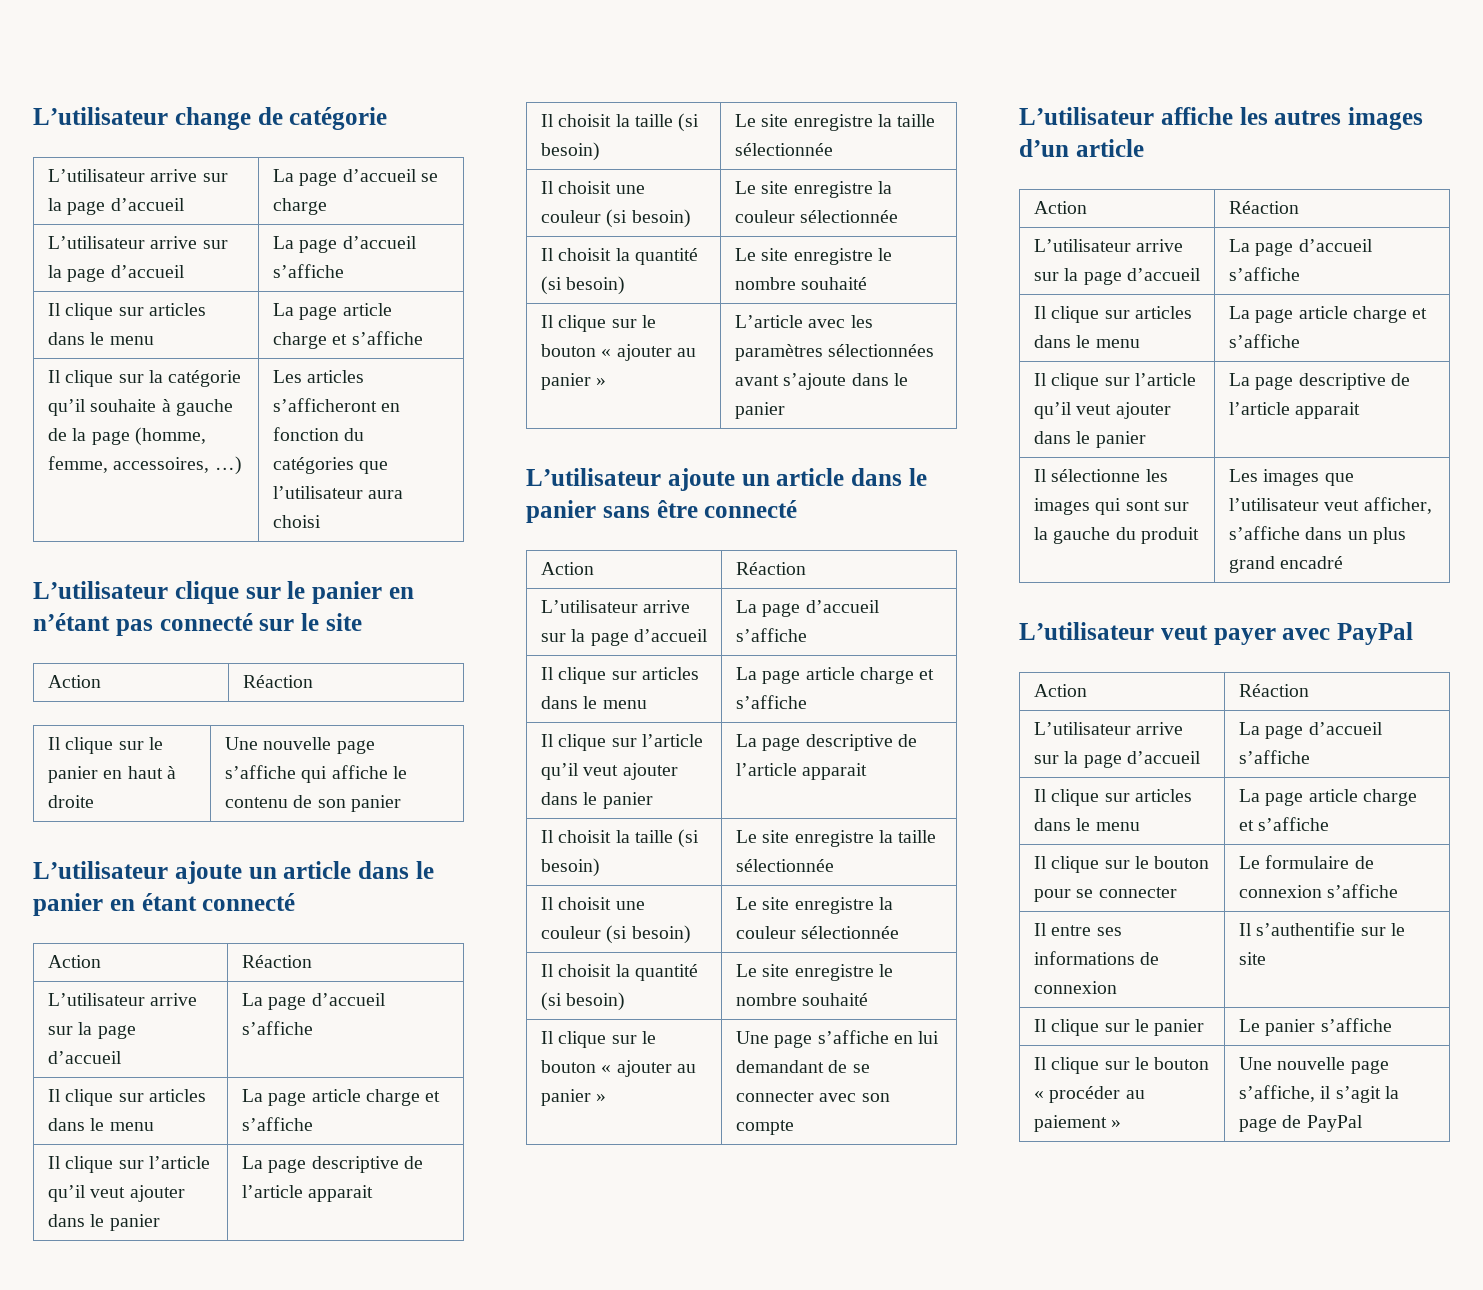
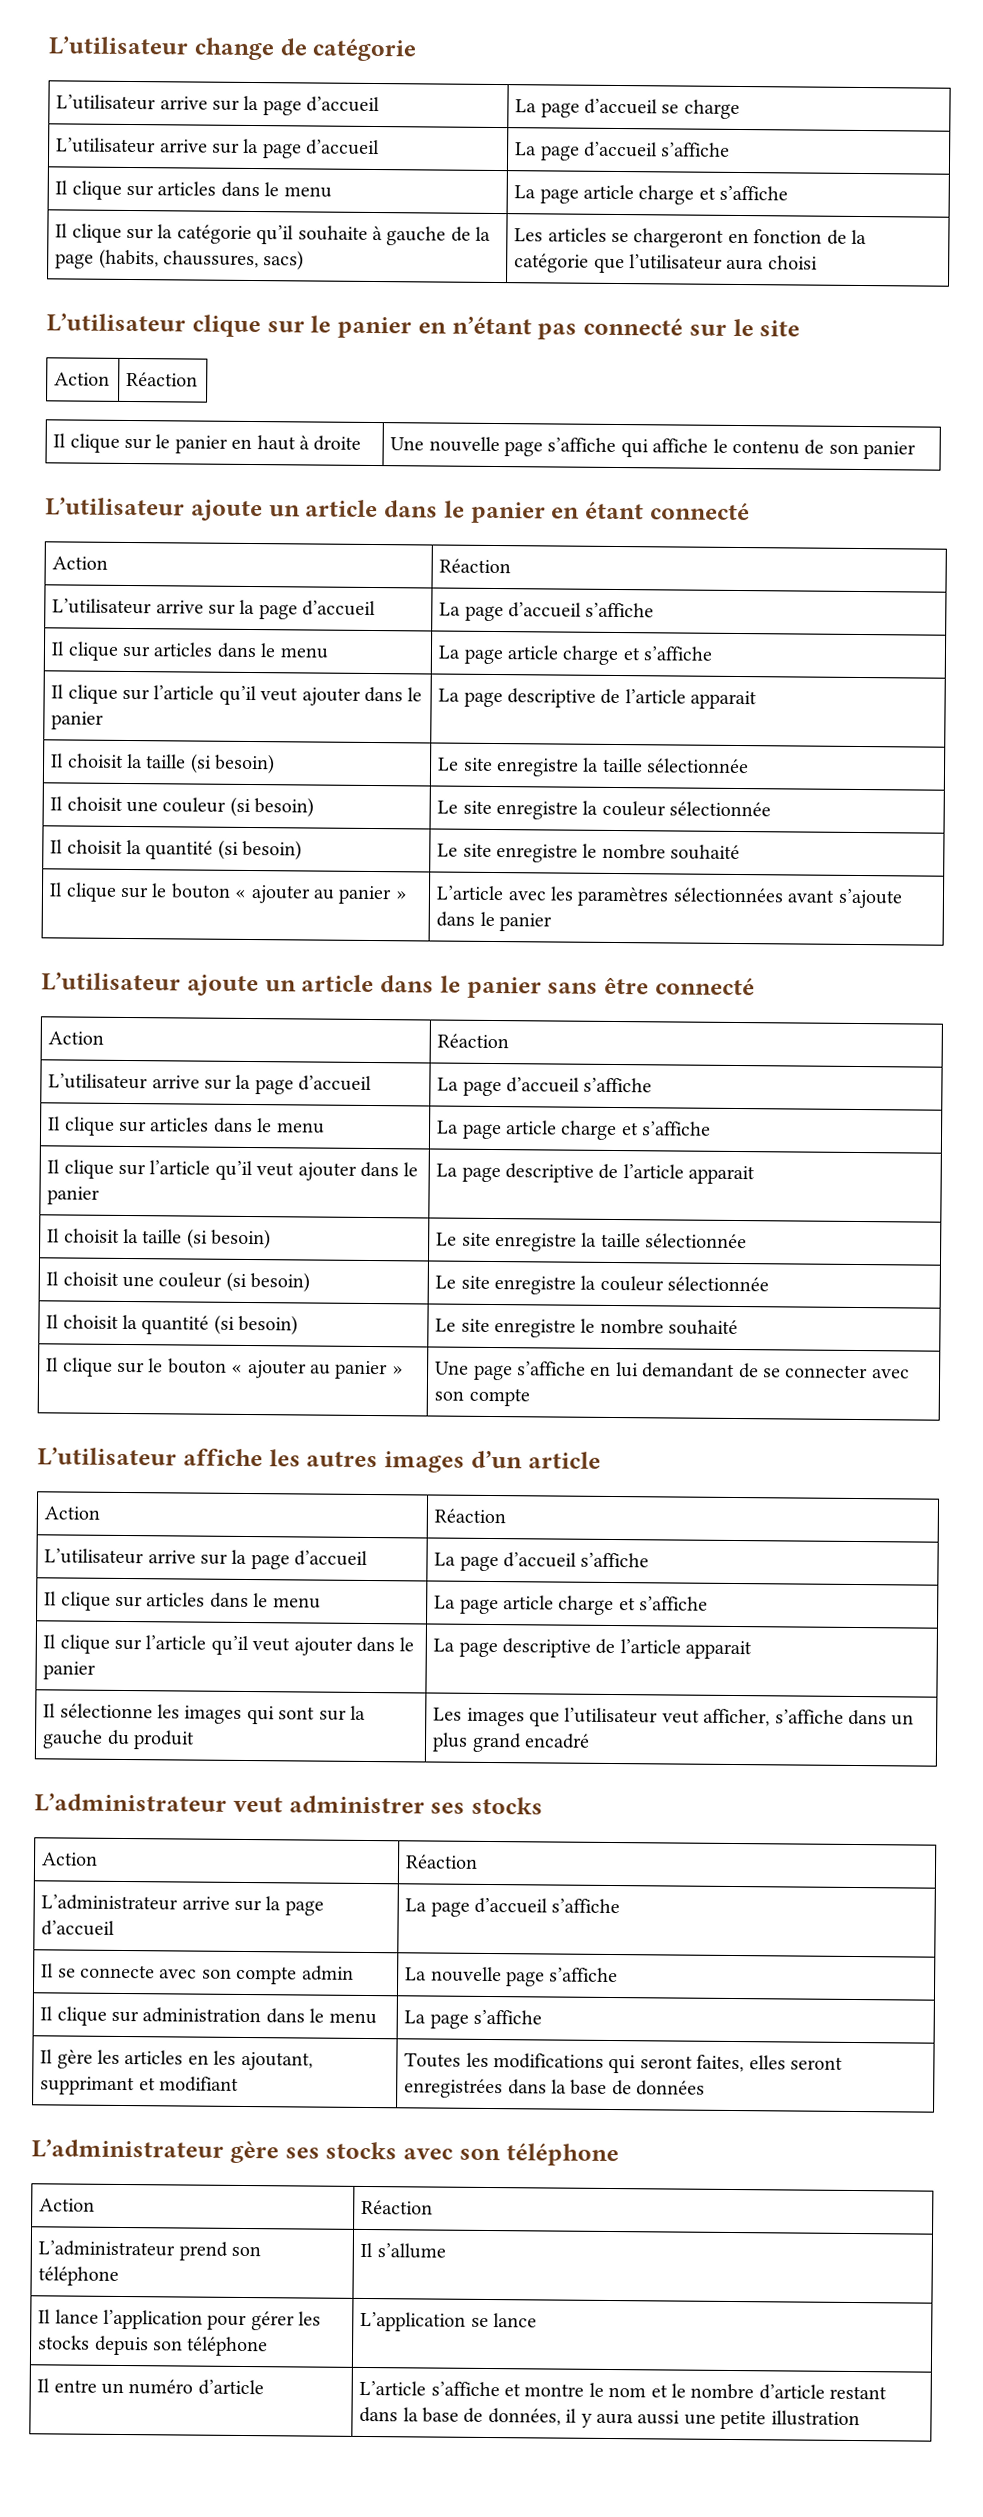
- Il clique sur la catégorie qu’il souhaite à gauche de la page (homme, femme, accessoires, …) | Les articles s’afficheront en fonction du catégories que l’utilisateur aura choisi
+ Il clique sur la catégorie qu’il souhaite à gauche de la page (habits, chaussures, sacs) | Les articles se chargeront en fonction de la catégorie que l’utilisateur aura choisi
- L’utilisateur veut payer avec PayPal
+ L’administrateur veut administrer ses stocks
  Action | Réaction
- L’utilisateur arrive sur la page d’accueil | La page d’accueil s’affiche
- Il clique sur articles dans le menu | La page article charge et s’affiche
- Il clique sur le bouton pour se connecter | Le formulaire de connexion s’affiche
- Il entre ses informations de connexion | Il s’authentifie sur le site
- Il clique sur le panier | Le panier s’affiche
- Il clique sur le bouton « procéder au paiement » | Une nouvelle page s’affiche, il s’agit la page de PayPal
+ L’administrateur arrive sur la page d’accueil | La page d’accueil s’affiche
+ Il se connecte avec son compte admin | La nouvelle page s’affiche
+ Il clique sur administration dans le menu | La page s’affiche
+ Il gère les articles en les ajoutant, supprimant et modifiant | Toutes les modifications qui seront faites, elles seront enregistrées dans la base de données
+ L’administrateur gère ses stocks avec son téléphone
+ Action | Réaction
+ L’administrateur prend son téléphone | Il s’allume
+ Il lance l’application pour gérer les stocks depuis son téléphone | L’application se lance
+ Il entre un numéro d’article | L’article s’affiche et montre le nom et le nombre d’article restant dans la base de données, il y aura aussi une petite illustration

